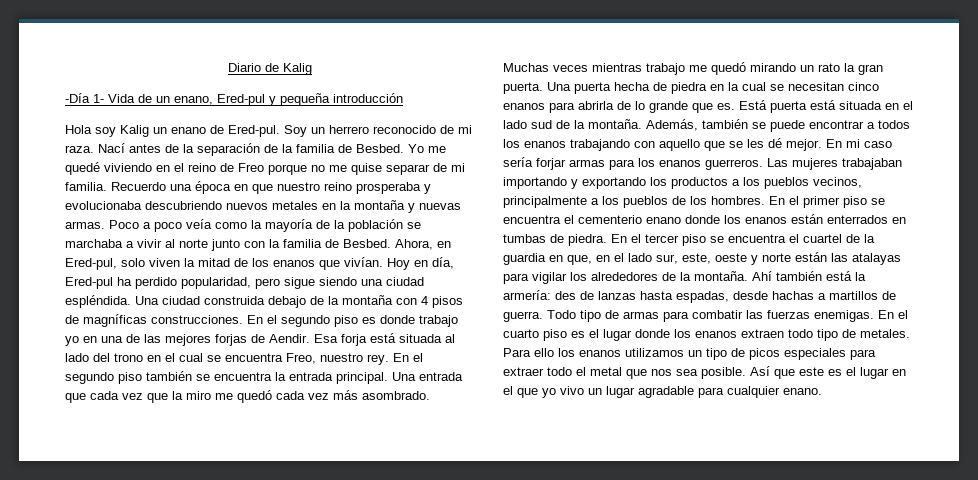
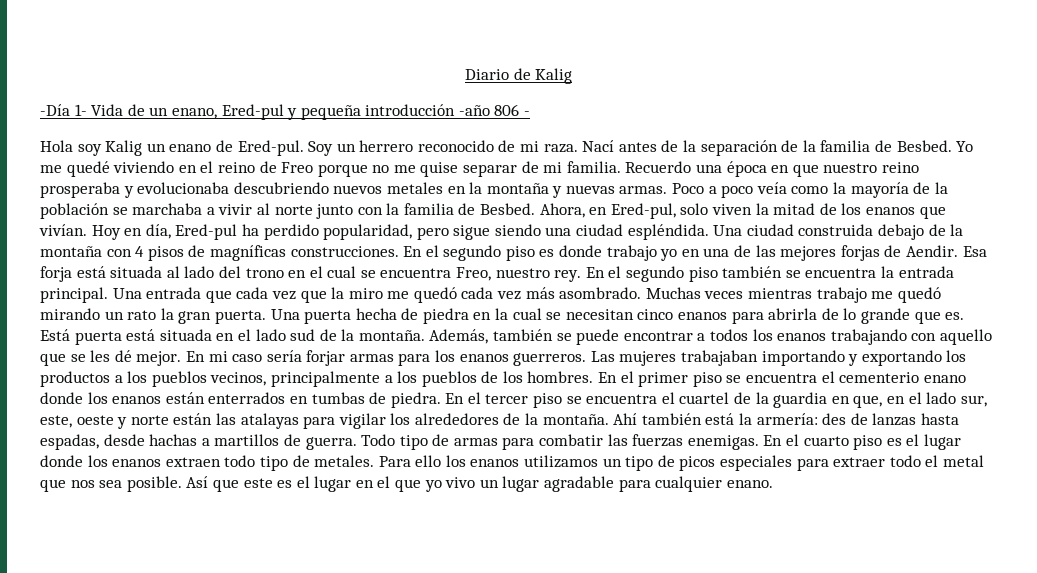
- -Día 1- Vida de un enano, Ered-pul y pequeña introducción
+ -Día 1- Vida de un enano, Ered-pul y pequeña introducción -año 806 -

